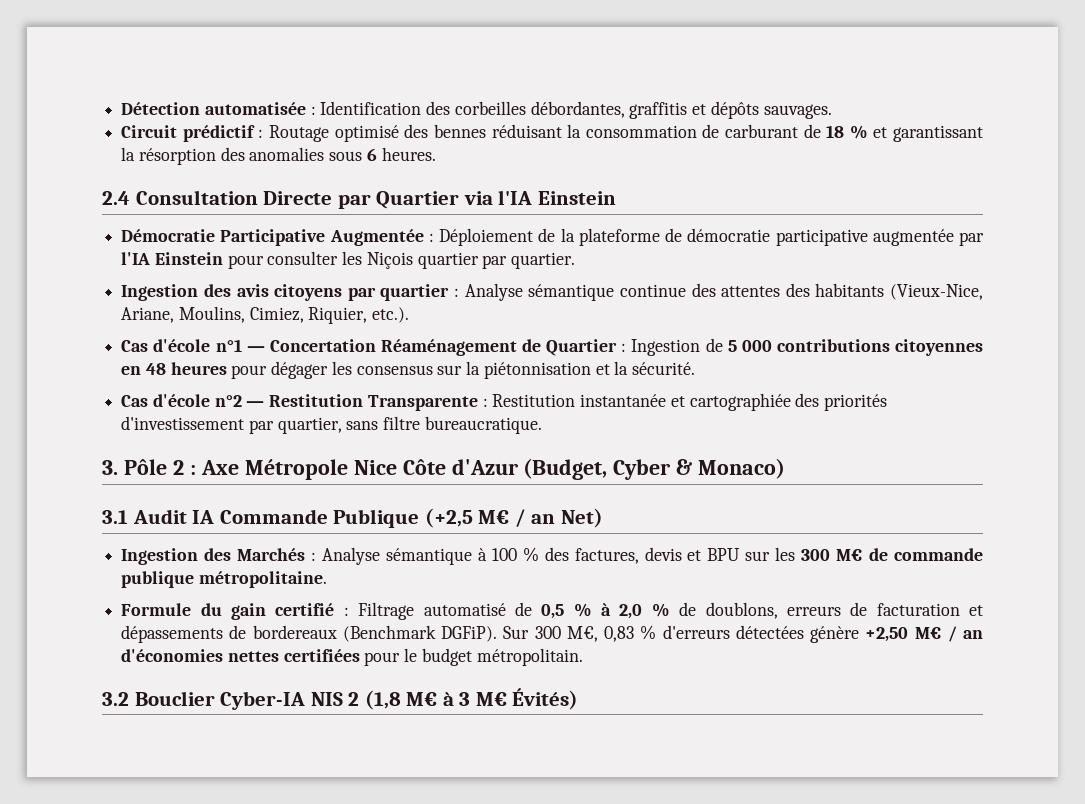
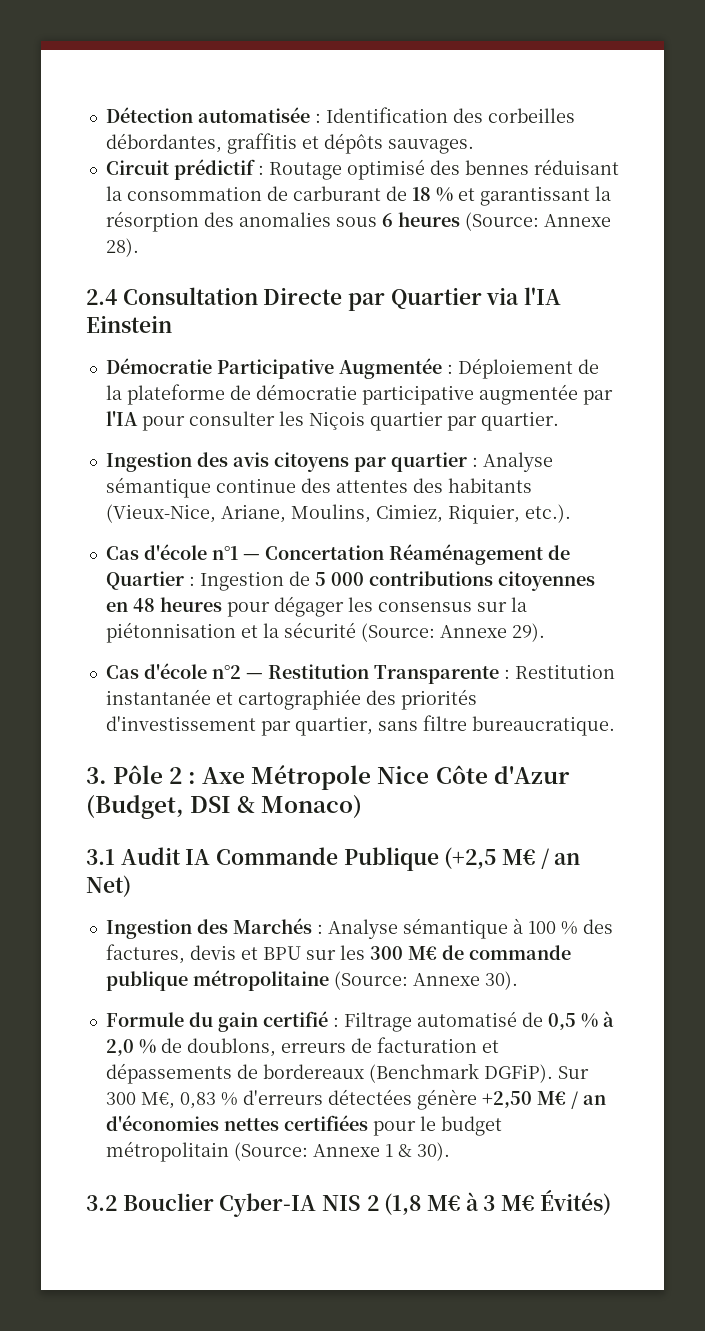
- Circuit prédictif : Routage optimisé des bennes réduisant la consommation de carburant de 18 % et garantissant la résorption des anomalies sous 6 heures.
+ Circuit prédictif : Routage optimisé des bennes réduisant la consommation de carburant de 18 % et garantissant la résorption des anomalies sous 6 heures (Source: Annexe 28).
- Démocratie Participative Augmentée : Déploiement de la plateforme de démocratie participative augmentée par l'IA Einstein pour consulter les Niçois quartier par quartier.
+ Démocratie Participative Augmentée : Déploiement de la plateforme de démocratie participative augmentée par l'IA pour consulter les Niçois quartier par quartier.
- Cas d'école n°1 — Concertation Réaménagement de Quartier : Ingestion de 5 000 contributions citoyennes en 48 heures pour dégager les consensus sur la piétonnisation et la sécurité.
+ Cas d'école n°1 — Concertation Réaménagement de Quartier : Ingestion de 5 000 contributions citoyennes en 48 heures pour dégager les consensus sur la piétonnisation et la sécurité (Source: Annexe 29).
- 3. Pôle 2 : Axe Métropole Nice Côte d'Azur (Budget, Cyber & Monaco)
+ 3. Pôle 2 : Axe Métropole Nice Côte d'Azur (Budget, DSI & Monaco)
- Ingestion des Marchés : Analyse sémantique à 100 % des factures, devis et BPU sur les 300 M€ de commande publique métropolitaine.
+ Ingestion des Marchés : Analyse sémantique à 100 % des factures, devis et BPU sur les 300 M€ de commande publique métropolitaine (Source: Annexe 30).
- Sur 300 M€, 0,83 % d'erreurs détectées génère +2,50 M€ / an d'économies nettes certifiées pour le budget métropolitain.
+ Sur 300 M€, 0,83 % d'erreurs détectées génère +2,50 M€ / an d'économies nettes certifiées pour le budget métropolitain (Source: Annexe 1 & 30).

